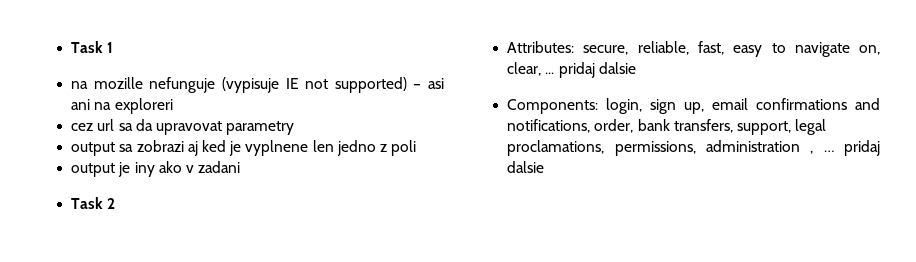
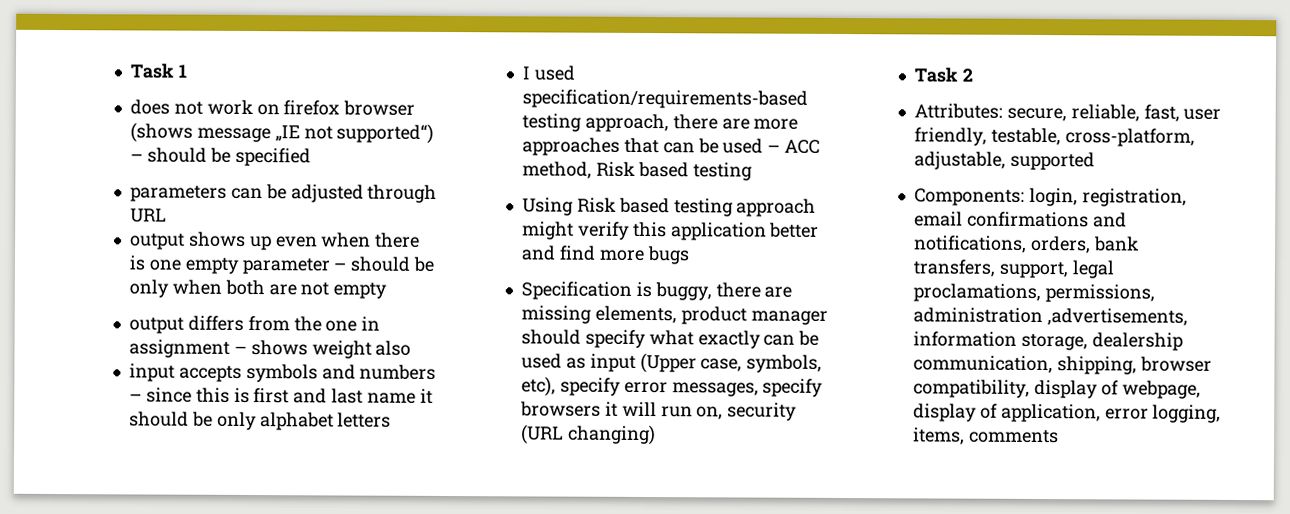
- na mozille nefunguje (vypisuje IE not supported) – asi ani na exploreri
- cez url sa da upravovat parametry
- output sa zobrazi aj ked je vyplnene len jedno z poli
- output je iny ako v zadani
+ does not work on firefox browser (shows message „IE not supported“) – should be specified
+ parameters can be adjusted through URL
+ output shows up even when there is one empty parameter – should be only when both are not empty
+ output differs from the one in assignment – shows weight also
+ input accepts symbols and numbers – since this is first and last name it should be only alphabet letters
+ I used specification/requirements-based testing approach, there are more approaches that can be used – ACC method, Risk based testing
+ Using Risk based testing approach might verify this application better and find more bugs
+ Specification is buggy, there are missing elements, product manager should specify what exactly can be used as input (Upper case, symbols, etc), specify error messages, specify browsers it will run on, security (URL changing)
- Attributes: secure, reliable, fast, easy to navigate on, clear, ... pridaj dalsie
+ Attributes: secure, reliable, fast, user friendly, testable, cross-platform, adjustable, supported
- Components: login, sign up, email confirmations and notifications, order, bank transfers, support, legal proclamations, permissions, administration , … pridaj dalsie
+ Components: login, registration, email confirmations and notifications, orders, bank transfers, support, legal proclamations, permissions, administration ,advertisements, information storage, dealership communication, shipping, browser compatibility, display of webpage, display of application, error logging, items, comments

